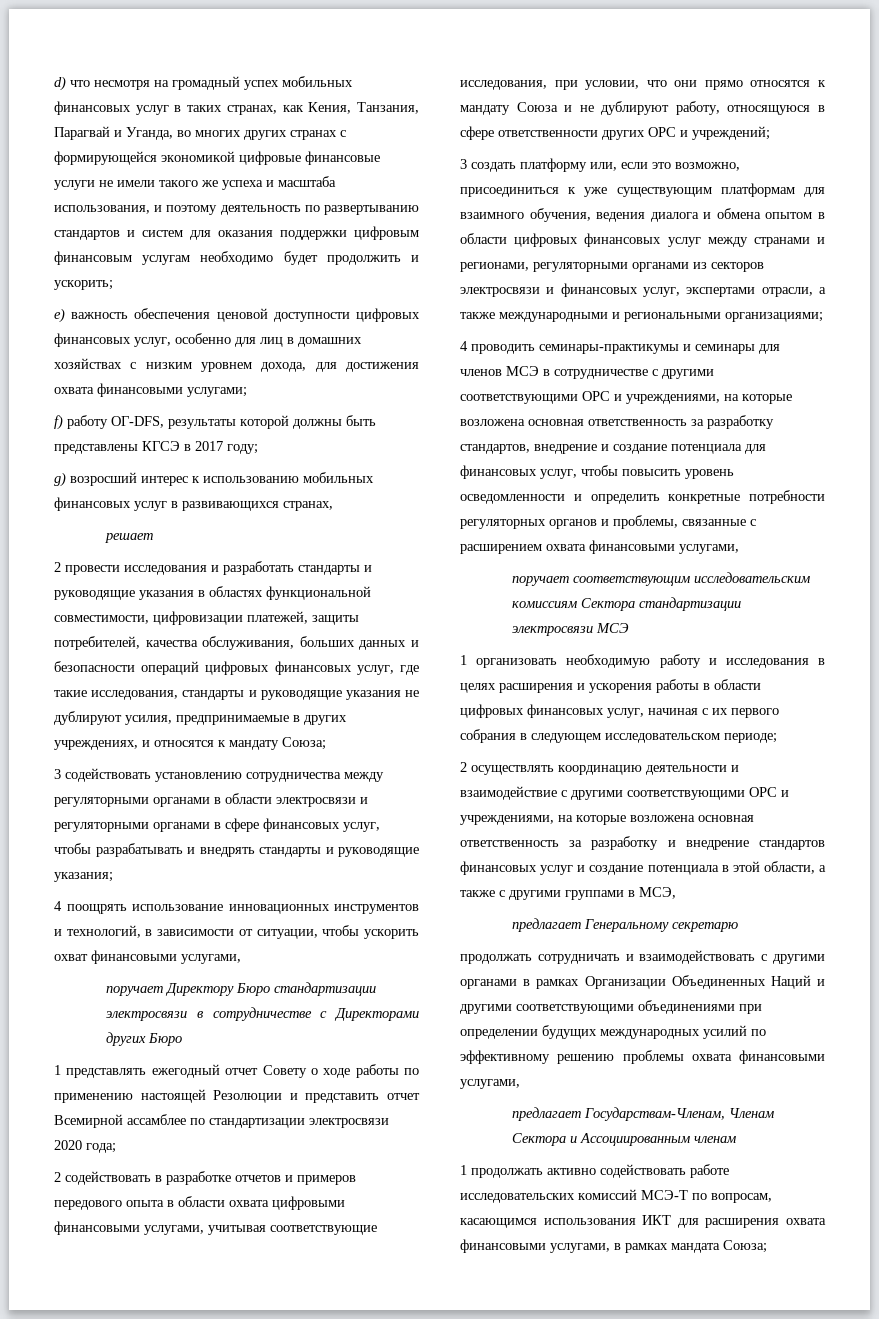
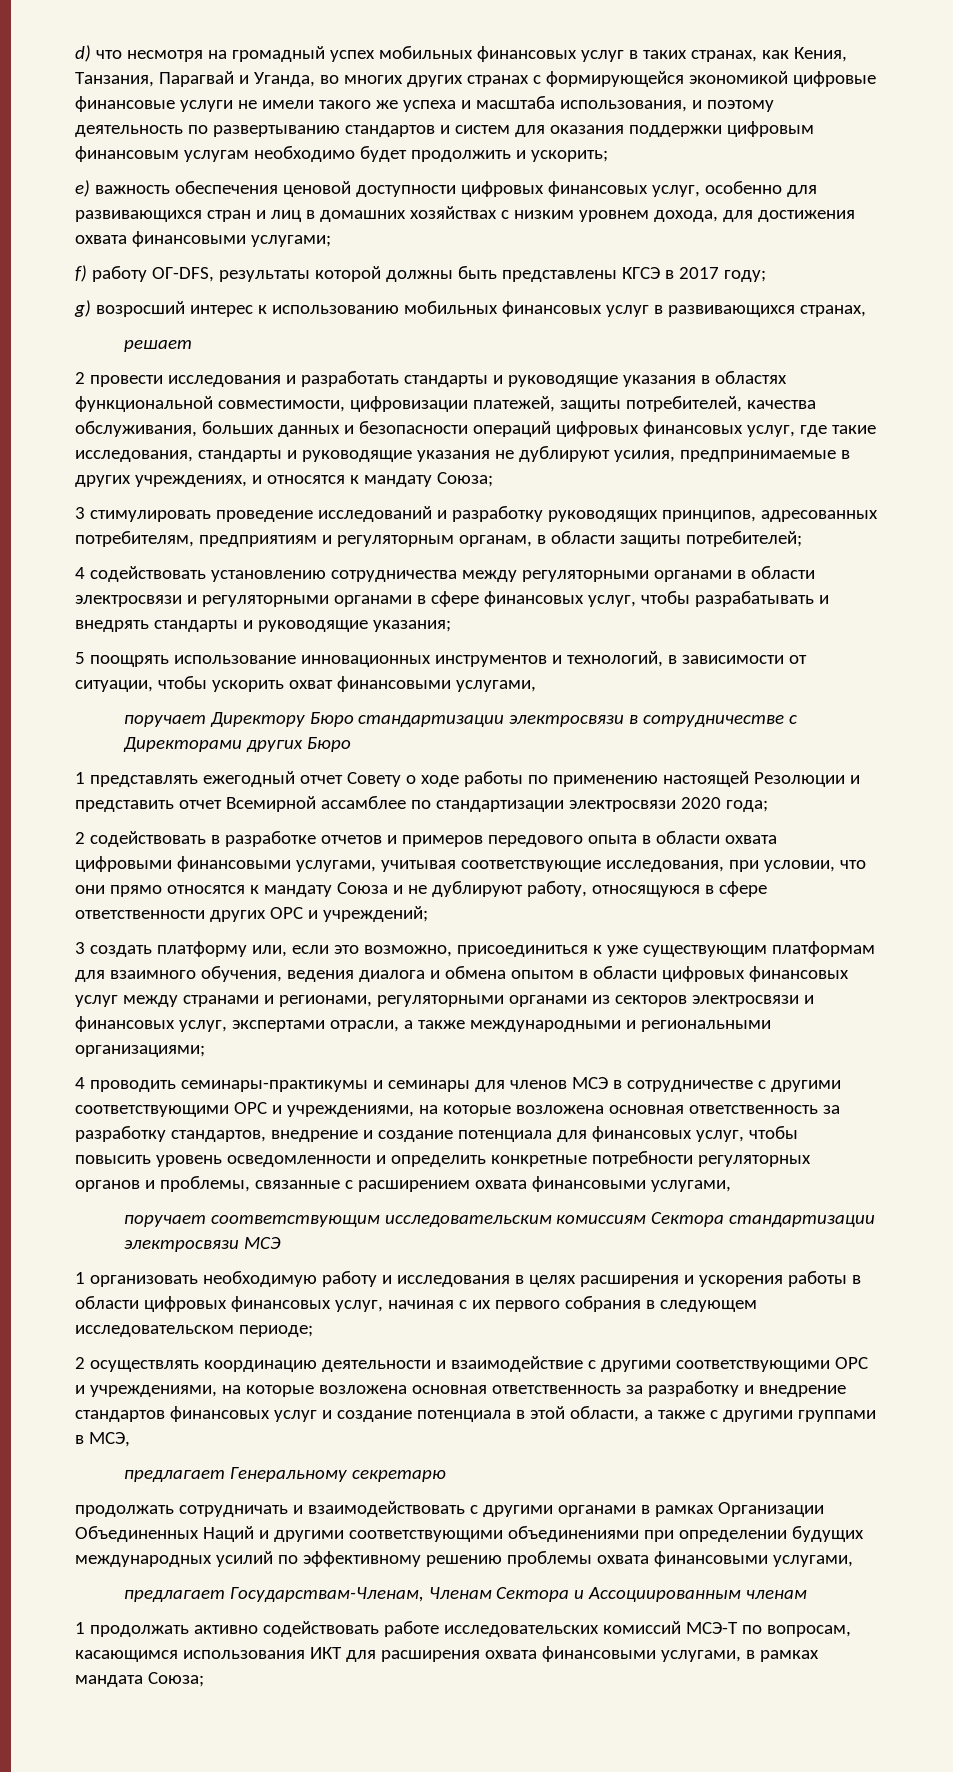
- e) важность обеспечения ценовой доступности цифровых финансовых услуг, особенно для лиц в домашних хозяйствах с низким уровнем дохода, для достижения охвата финансовыми услугами;
+ e) важность обеспечения ценовой доступности цифровых финансовых услуг, особенно для развивающихся стран и лиц в домашних хозяйствах с низким уровнем дохода, для достижения охвата финансовыми услугами;
- 3 содействовать установлению сотрудничества между регуляторными органами в области электросвязи и регуляторными органами в сфере финансовых услуг, чтобы разрабатывать и внедрять стандарты и руководящие указания;
+ 3 стимулировать проведение исследований и разработку руководящих принципов, адресованных потребителям, предприятиям и регуляторным органам, в области защиты потребителей;
+ 4 содействовать установлению сотрудничества между регуляторными органами в области электросвязи и регуляторными органами в сфере финансовых услуг, чтобы разрабатывать и внедрять стандарты и руководящие указания;
- 4 поощрять использование инновационных инструментов и технологий, в зависимости от ситуации, чтобы ускорить охват финансовыми услугами,
+ 5 поощрять использование инновационных инструментов и технологий, в зависимости от ситуации, чтобы ускорить охват финансовыми услугами,

